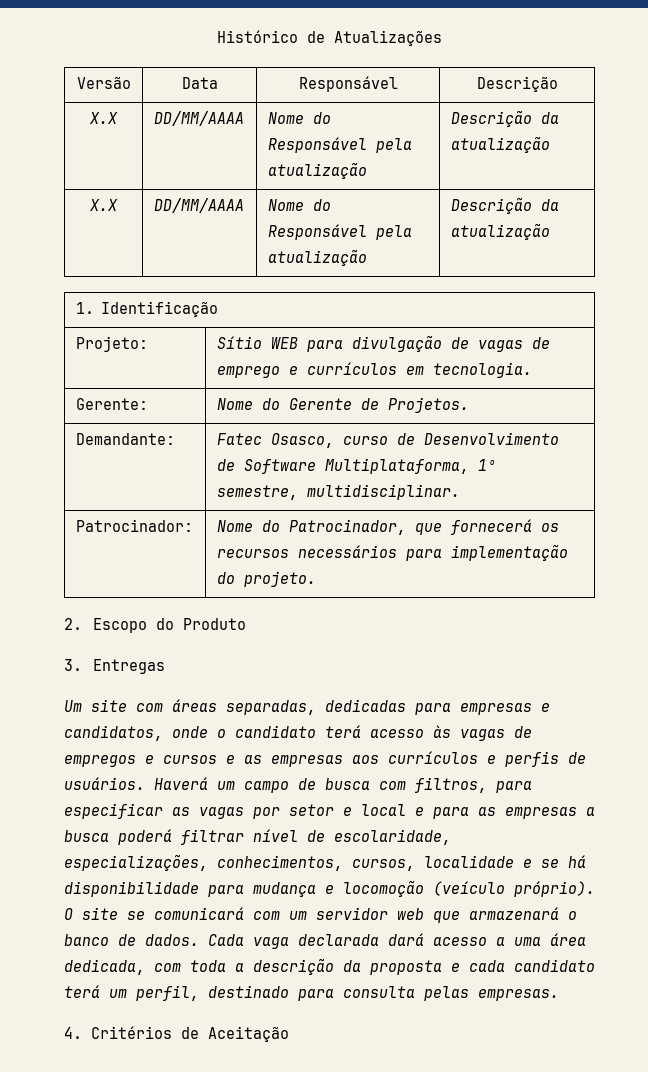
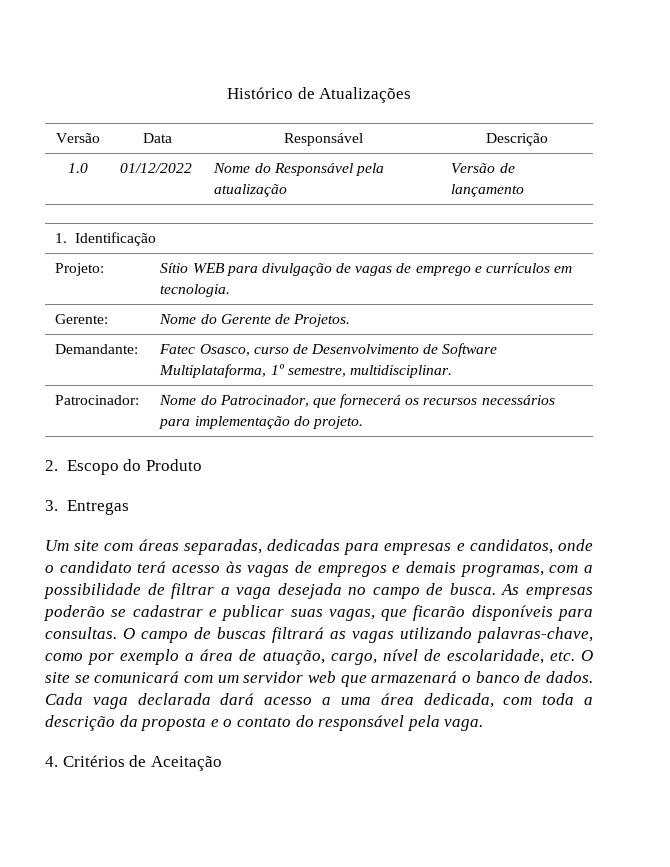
  Versão | Data | Responsável | Descrição
- X.X | DD/MM/AAAA | Nome do Responsável pela atualização | Descrição da atualização
- X.X | DD/MM/AAAA | Nome do Responsável pela atualização | Descrição da atualização
+ 1.0 | 01/12/2022 | Nome do Responsável pela atualização | Versão de lançamento
- Um site com áreas separadas, dedicadas para empresas e candidatos, onde o candidato terá acesso às vagas de empregos e cursos e as empresas aos currículos e perfis de usuários. Haverá um campo de busca com filtros, para especificar as vagas por setor e local e para as empresas a busca poderá filtrar nível de escolaridade, especializações, conhecimentos, cursos, localidade e se há disponibilidade para mudança e locomoção (veículo próprio). O site se comunicará com um servidor web que armazenará o banco de dados.
+ Um site com áreas separadas, dedicadas para empresas e candidatos, onde o candidato terá acesso às vagas de empregos e demais programas, com a possibilidade de filtrar a vaga desejada no campo de busca. As empresas poderão se cadastrar e publicar suas vagas, que ficarão disponíveis para consultas. O campo de buscas filtrará as vagas utilizando palavras-chave, como por exemplo a área de atuação, cargo, nível de escolaridade, etc. O site se comunicará com um servidor web que armazenará o banco de dados.
- Cada vaga declarada dará acesso a uma área dedicada, com toda a descrição da proposta e cada candidato terá um perfil, destinado para consulta pelas empresas.
+ Cada vaga declarada dará acesso a uma área dedicada, com toda a descrição da proposta e o contato do responsável pela vaga.

